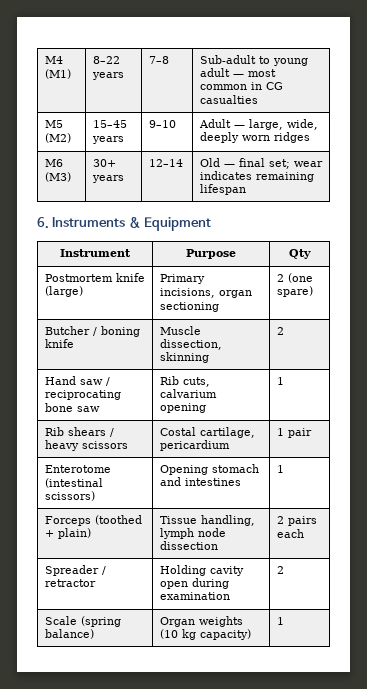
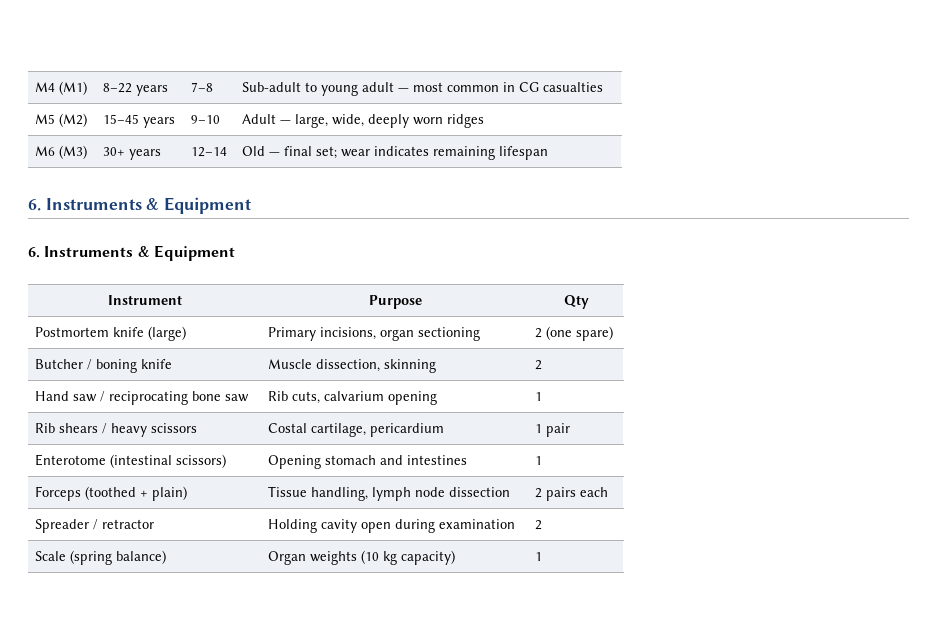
  M6 (M3) | 30+ years | 12–14 | Old — final set; wear indicates remaining lifespan
+ 6. Instruments & Equipment

